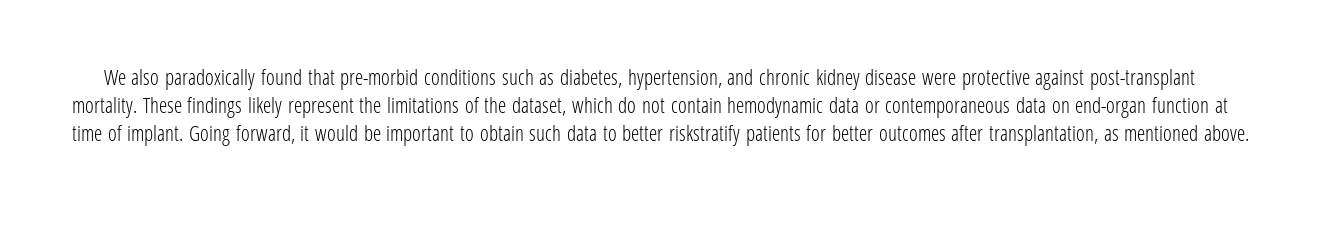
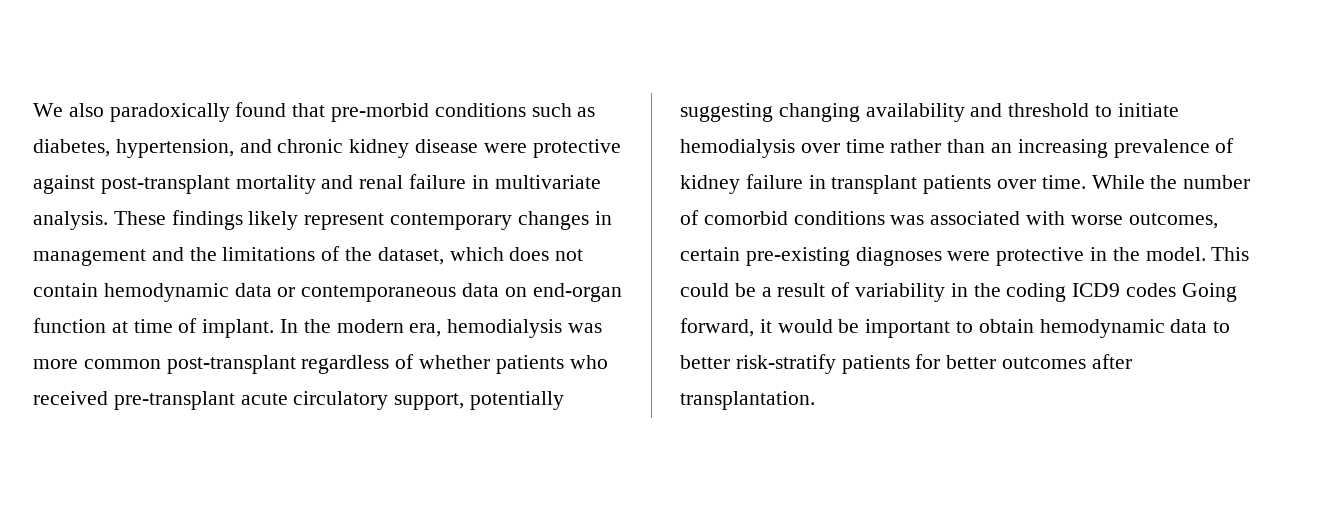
- We also paradoxically found that pre-morbid conditions such as diabetes, hypertension, and chronic kidney disease were protective against post-transplant mortality. These findings likely represent the limitations of the dataset, which do not contain hemodynamic data or contemporaneous data on end-organ function at time of implant.
+ We also paradoxically found that pre-morbid conditions such as diabetes, hypertension, and chronic kidney disease were protective against post-transplant mortality and renal failure in multivariate analysis. These findings likely represent contemporary changes in management and the limitations of the dataset, which does not contain hemodynamic data or contemporaneous data on end-organ function at time of implant.
- Going forward, it would be important to obtain such data to better riskstratify patients for better outcomes after transplantation, as mentioned above.
+ In the modern era, hemodialysis was more common post-transplant regardless of whether patients who received pre-transplant acute circulatory support, potentially suggesting changing availability and threshold to initiate hemodialysis over time rather than an increasing prevalence of kidney failure in transplant patients over time. While the number of comorbid conditions was associated with worse outcomes, certain pre-existing diagnoses were protective in the model. This could be a result of variability in the coding ICD9 codes Going forward, it would be important to obtain hemodynamic data to better risk-stratify patients for better outcomes after transplantation.

